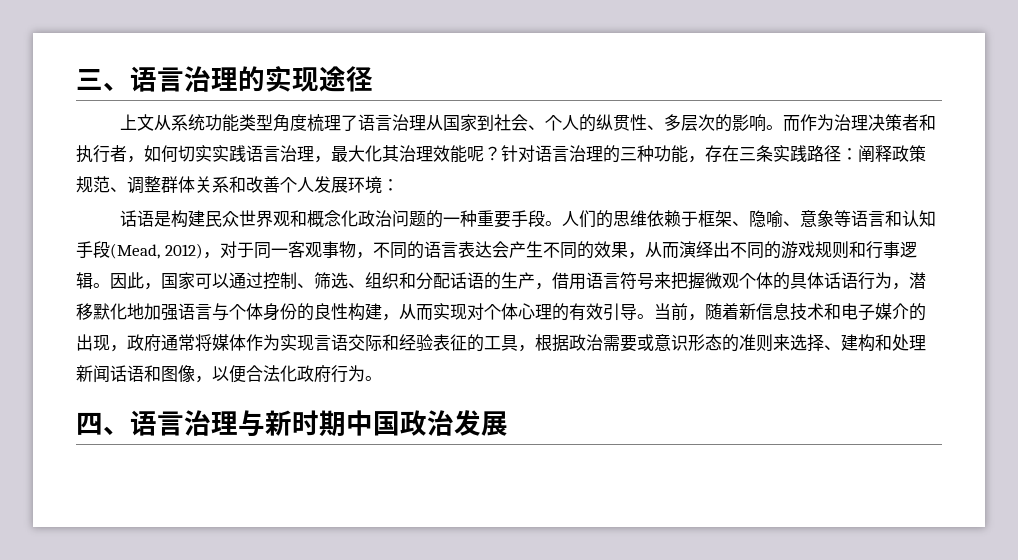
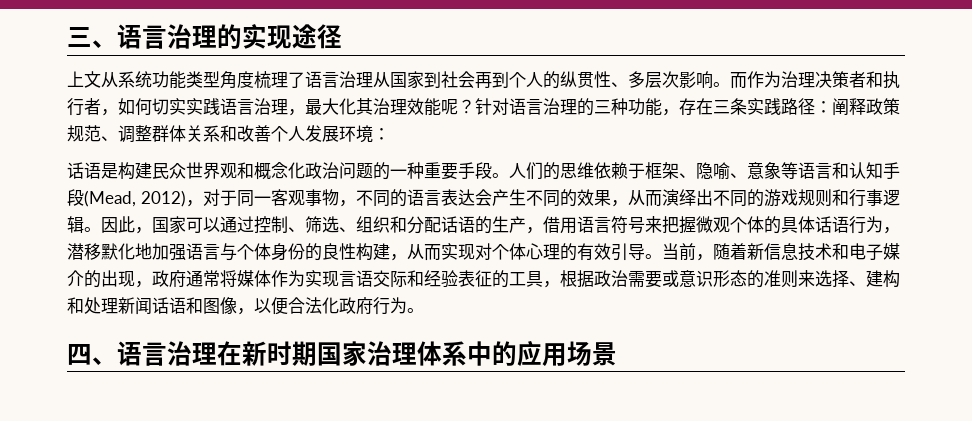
- 上文从系统功能类型角度梳理了语言治理从国家到社会、个人的纵贯性、多层次的影响。
+ 上文从系统功能类型角度梳理了语言治理从国家到社会再到个人的纵贯性、多层次影响。
- 四、语言治理与新时期中国政治发展
+ 四、语言治理在新时期国家治理体系中的应用场景

